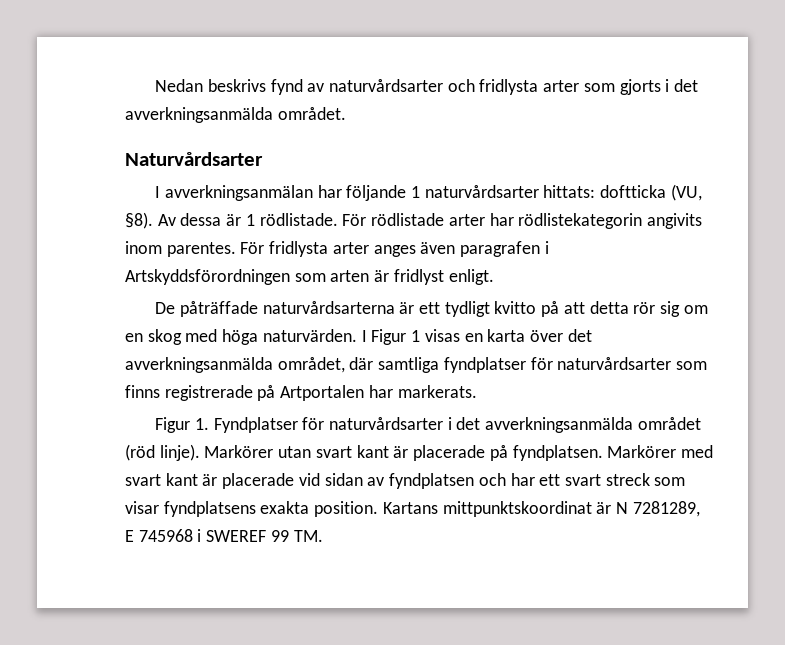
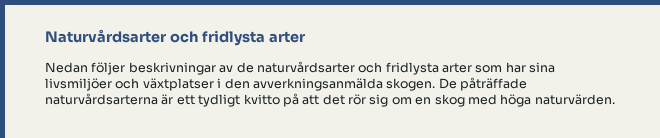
- Nedan beskrivs fynd av naturvårdsarter och fridlysta arter som gjorts i det avverkningsanmälda området.
- Naturvårdsarter
- I avverkningsanmälan har följande 1 naturvårdsarter hittats: doftticka (VU, §8). Av dessa är 1 rödlistade. För rödlistade arter har rödlistekategorin angivits inom parentes. För fridlysta arter anges även paragrafen i Artskyddsförordningen som arten är fridlyst enligt.
- De påträffade naturvårdsarterna är ett tydligt kvitto på att detta rör sig om en skog med höga naturvärden. I Figur 1 visas en karta över det avverkningsanmälda området, där samtliga fyndplatser för naturvårdsarter som finns registrerade på Artportalen har markerats.
- Figur 1. Fyndplatser för naturvårdsarter i det avverkningsanmälda området (röd linje). Markörer utan svart kant är placerade på fyndplatsen. Markörer med svart kant är placerade vid sidan av fyndplatsen och har ett svart streck som visar fyndplatsens exakta position. Kartans mittpunktskoordinat är N 7281289, E 745968 i SWEREF 99 TM.
+ Naturvårdsarter och fridlysta arter
+ Nedan följer beskrivningar av de naturvårdsarter och fridlysta arter som har sina livsmiljöer och växtplatser i den avverkningsanmälda skogen. De påträffade naturvårdsarterna är ett tydligt kvitto på att det rör sig om en skog med höga naturvärden.

